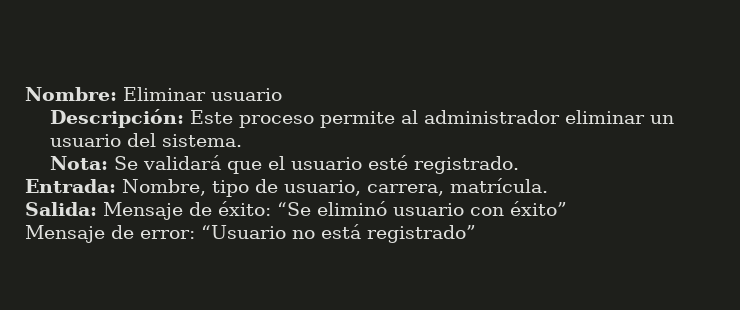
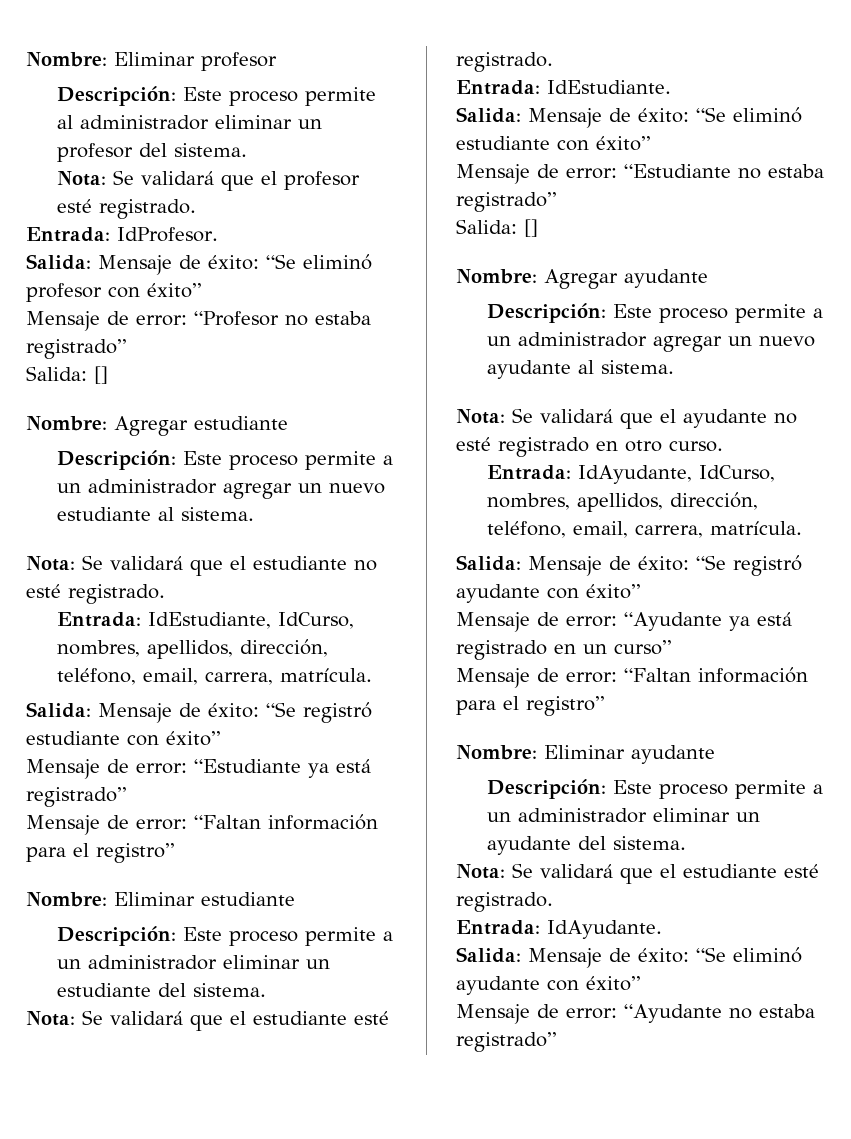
- Nombre: Eliminar usuario
+ Nombre: Eliminar profesor
- Descripción: Este proceso permite al administrador eliminar un usuario del sistema.
- Nota: Se validará que el usuario esté registrado.
- Entrada: Nombre, tipo de usuario, carrera, matrícula.
- Salida: Mensaje de éxito: “Se eliminó usuario con éxito”
- Mensaje de error: “Usuario no está registrado”
+ Descripción: Este proceso permite al administrador eliminar un profesor del sistema.
+ Nota: Se validará que el profesor esté registrado.
+ Entrada: IdProfesor.
+ Salida: Mensaje de éxito: “Se eliminó profesor con éxito”
+ Mensaje de error: “Profesor no estaba registrado”
+ Salida: []
+ Nombre: Agregar estudiante
+ Descripción: Este proceso permite a un administrador agregar un nuevo estudiante al sistema.
+ Nota: Se validará que el estudiante no esté registrado.
+ Entrada: IdEstudiante, IdCurso, nombres, apellidos, dirección, teléfono, email, carrera, matrícula.
+ Salida: Mensaje de éxito: “Se registró estudiante con éxito”
+ Mensaje de error: “Estudiante ya está registrado”
+ Mensaje de error: “Faltan información para el registro”
+ Nombre: Eliminar estudiante
+ Descripción: Este proceso permite a un administrador eliminar un estudiante del sistema.
+ Nota: Se validará que el estudiante esté registrado.
+ Entrada: IdEstudiante.
+ Salida: Mensaje de éxito: “Se eliminó estudiante con éxito”
+ Mensaje de error: “Estudiante no estaba registrado”
+ Salida: []
+ Nombre: Agregar ayudante
+ Descripción: Este proceso permite a un administrador agregar un nuevo ayudante al sistema.
+ Nota: Se validará que el ayudante no esté registrado en otro curso.
+ Entrada: IdAyudante, IdCurso, nombres, apellidos, dirección, teléfono, email, carrera, matrícula.
+ Salida: Mensaje de éxito: “Se registró ayudante con éxito”
+ Mensaje de error: “Ayudante ya está registrado en un curso”
+ Mensaje de error: “Faltan información para el registro”
+ Nombre: Eliminar ayudante
+ Descripción: Este proceso permite a un administrador eliminar un ayudante del sistema.
+ Nota: Se validará que el estudiante esté registrado.
+ Entrada: IdAyudante.
+ Salida: Mensaje de éxito: “Se eliminó ayudante con éxito”
+ Mensaje de error: “Ayudante no estaba registrado”

